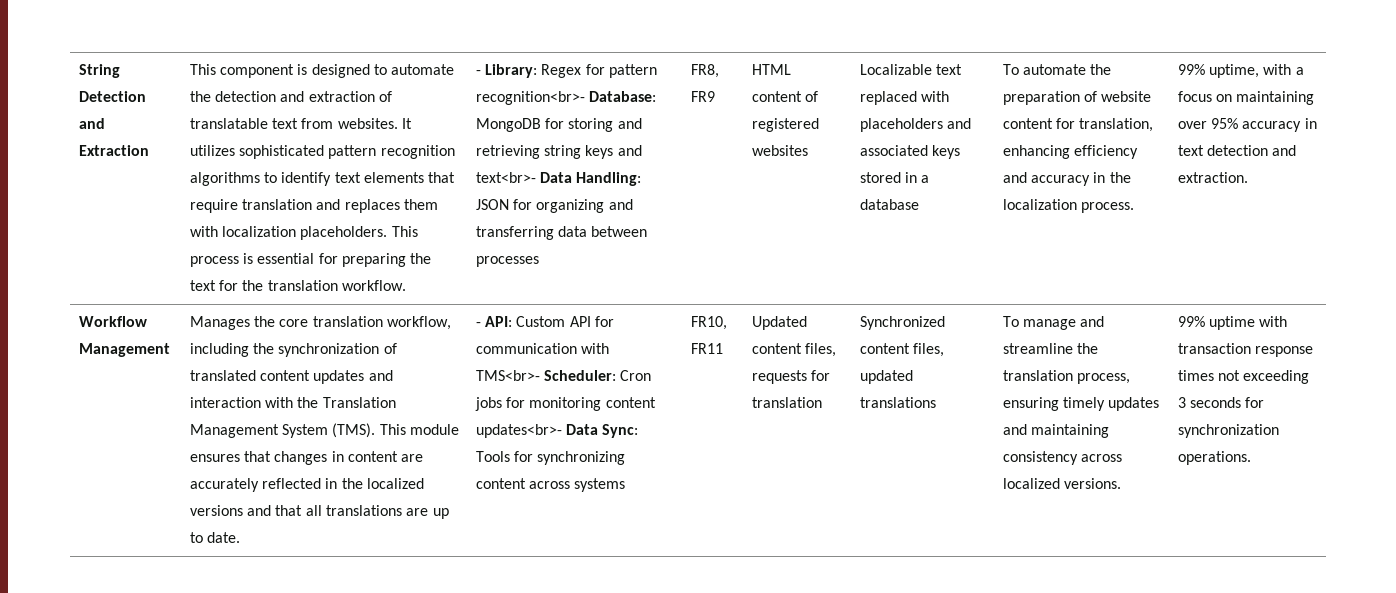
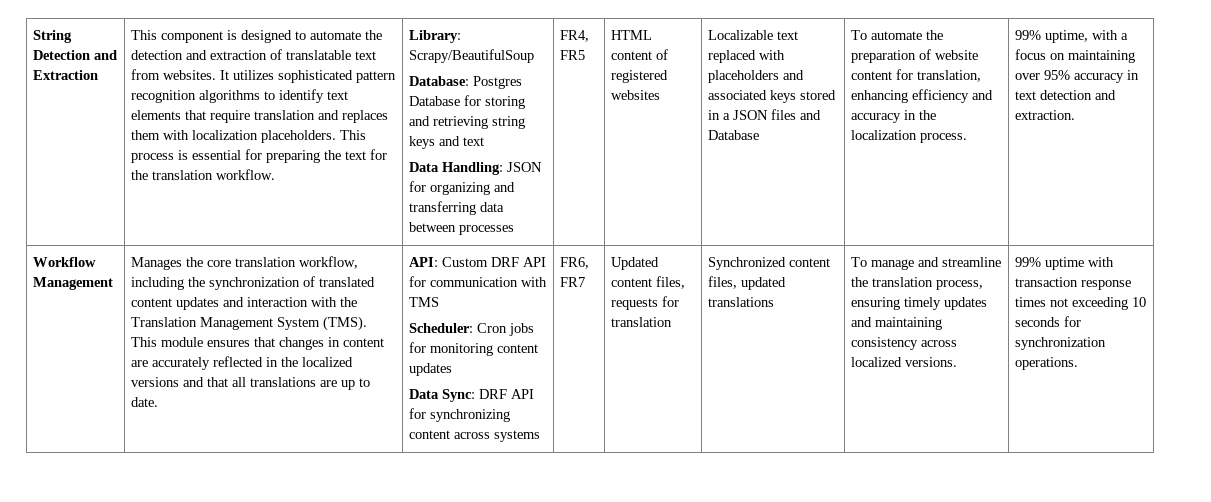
- - Library: Regex for pattern recognition<br>- Database: MongoDB for storing and retrieving string keys and text<br>- Data Handling: JSON for organizing and transferring data between processes
+ Library: Scrapy/BeautifulSoup
+ Database: Postgres Database for storing and retrieving string keys and text
+ Data Handling: JSON for organizing and transferring data between processes
- FR8, FR9
+ FR4, FR5
- Localizable text replaced with placeholders and associated keys stored in a database
+ Localizable text replaced with placeholders and associated keys stored in a JSON files and Database
- - API: Custom API for communication with TMS<br>- Scheduler: Cron jobs for monitoring content updates<br>- Data Sync: Tools for synchronizing content across systems
+ API: Custom DRF API for communication with TMS
+ Scheduler: Cron jobs for monitoring content updates
+ Data Sync: DRF API for synchronizing content across systems
- FR10, FR11
+ FR6, FR7
- 99% uptime with transaction response times not exceeding 3 seconds for synchronization operations.
+ 99% uptime with transaction response times not exceeding 10 seconds for synchronization operations.

